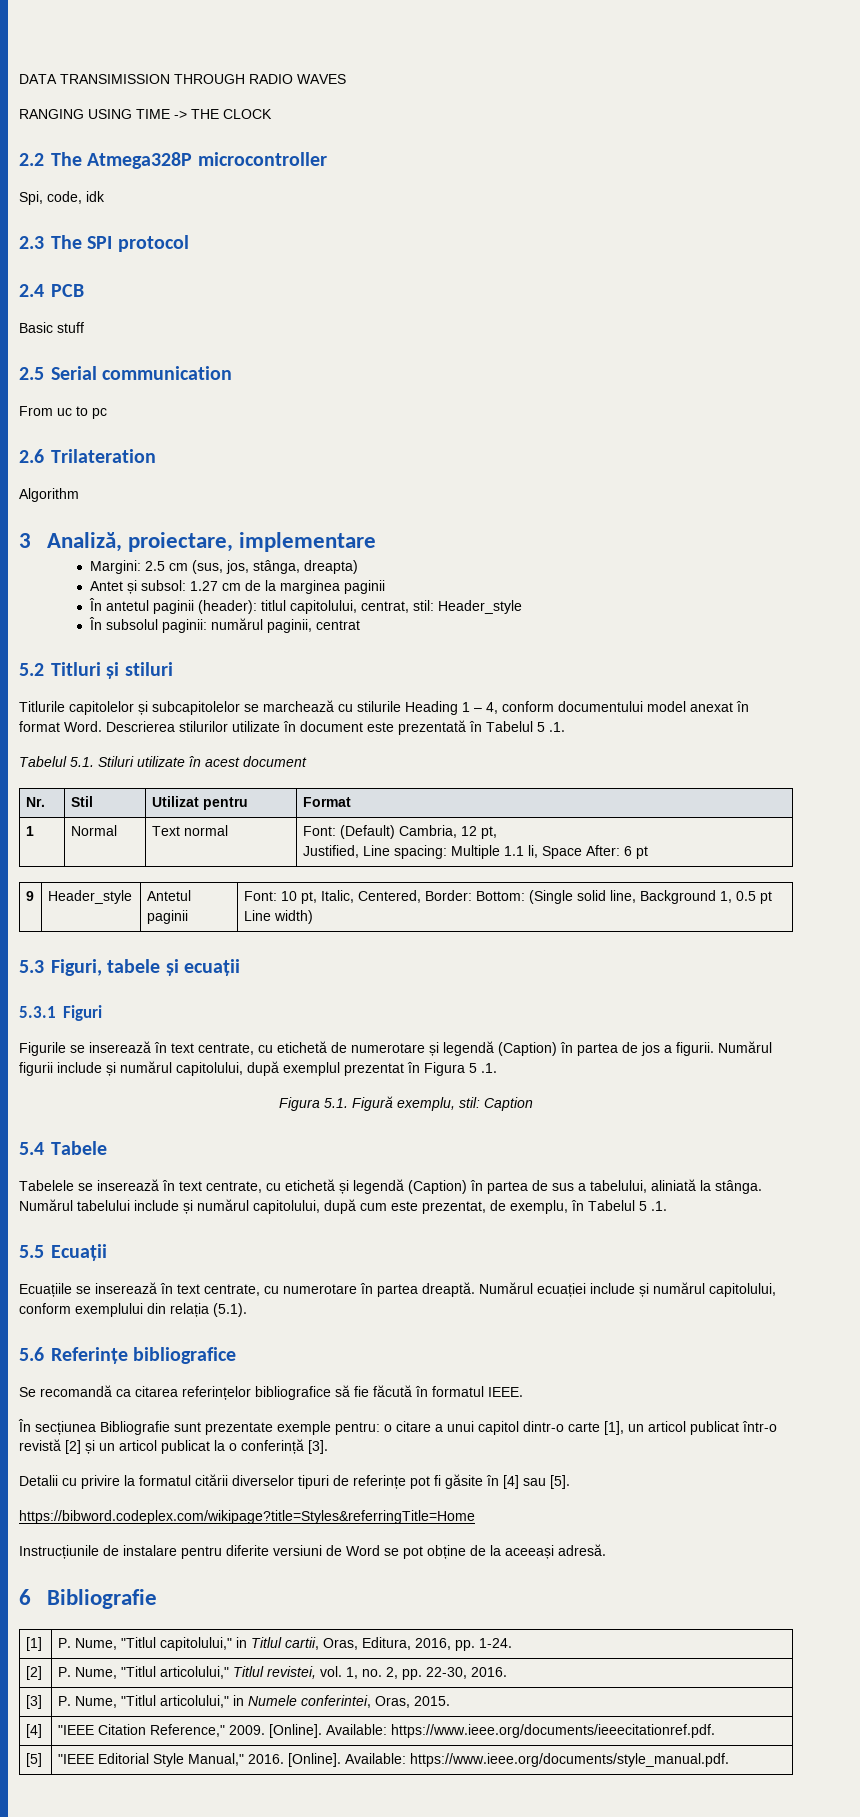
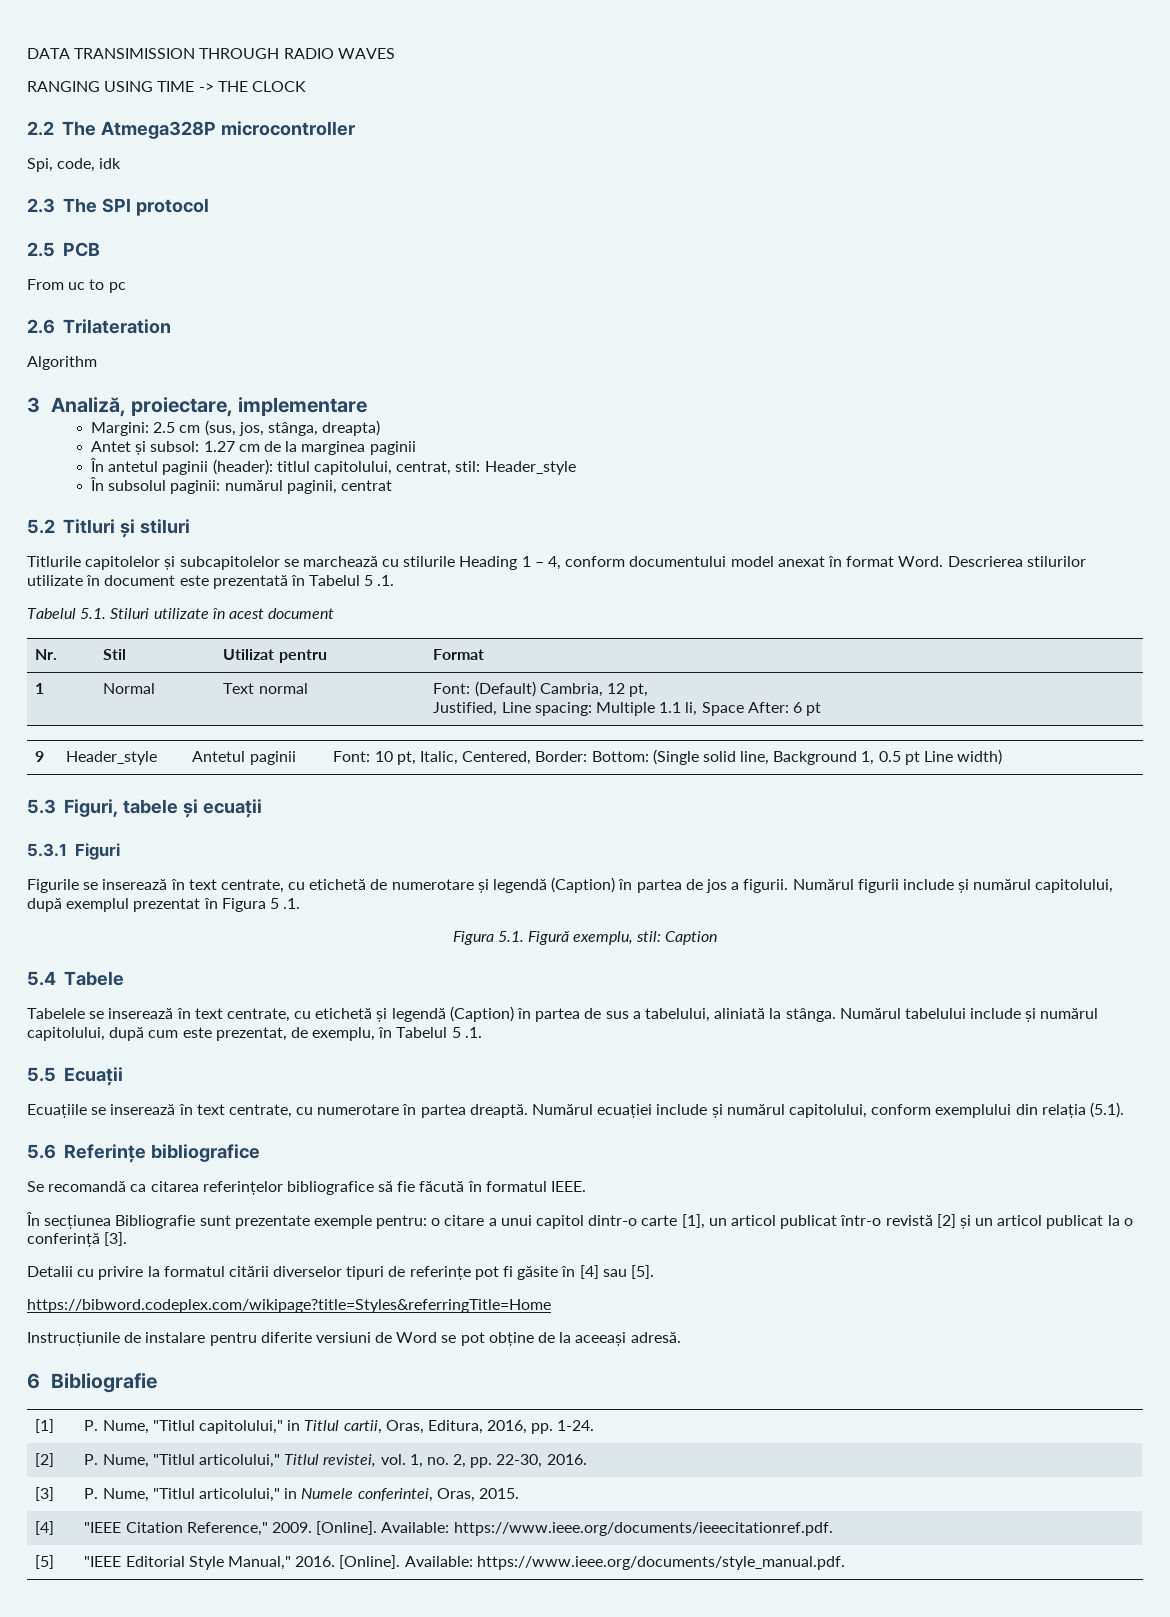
- 2.4 PCB
+ 2.5 PCB
- Basic stuff
- 2.5 Serial communication

